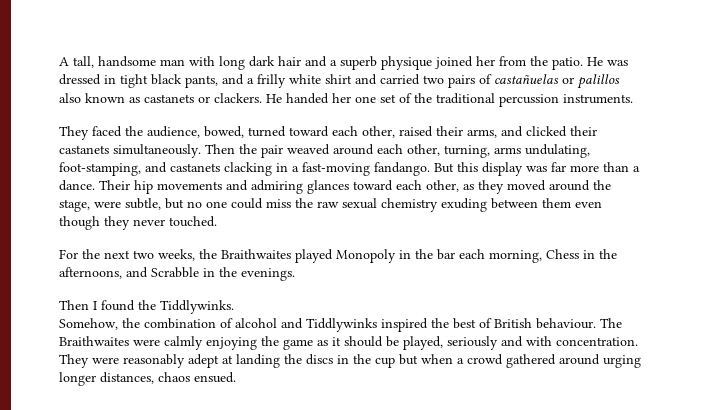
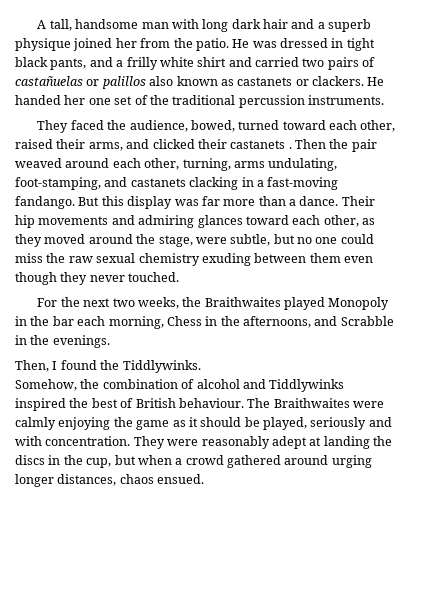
- They faced the audience, bowed, turned toward each other, raised their arms, and clicked their castanets simultaneously.
+ They faced the audience, bowed, turned toward each other, raised their arms, and clicked their castanets .
- Then I found the Tiddlywinks.
+ Then, I found the Tiddlywinks.
- They were reasonably adept at landing the discs in the cup but when a crowd gathered around urging longer distances, chaos ensued.
+ They were reasonably adept at landing the discs in the cup, but when a crowd gathered around urging longer distances, chaos ensued.

